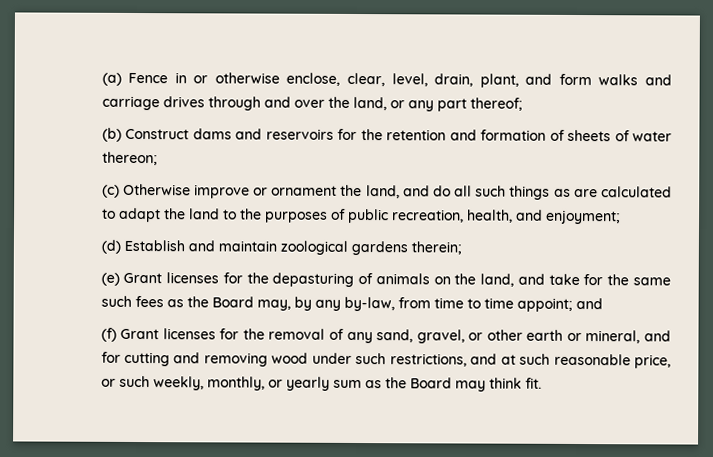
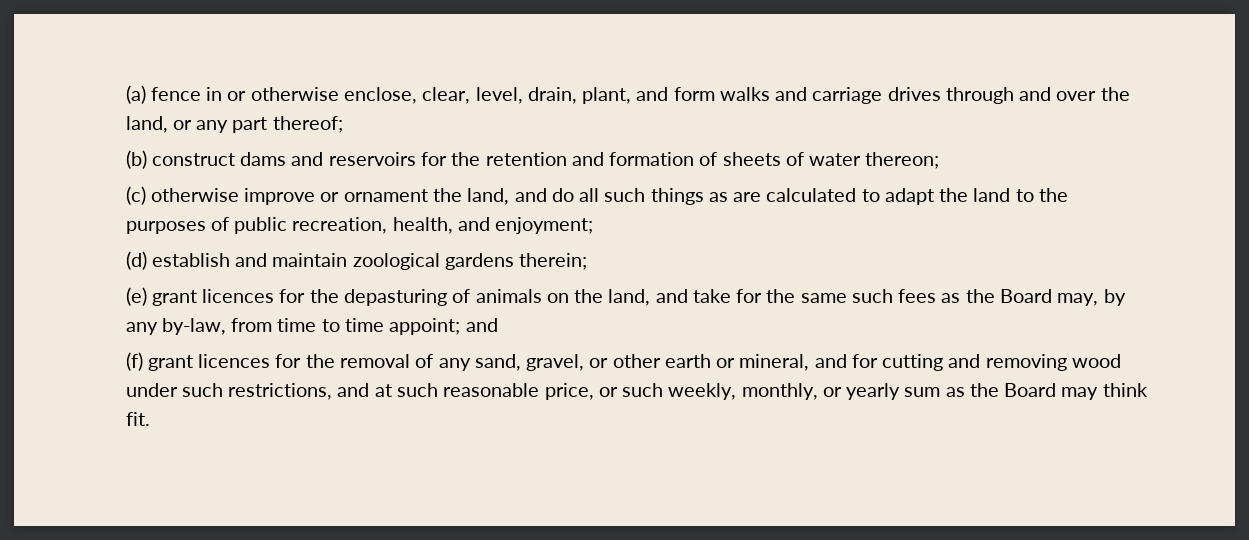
- (a) Fence in or otherwise enclose, clear, level, drain, plant, and form walks and carriage drives through and over the land, or any part thereof;
+ (a) fence in or otherwise enclose, clear, level, drain, plant, and form walks and carriage drives through and over the land, or any part thereof;
- (b) Construct dams and reservoirs for the retention and formation of sheets of water thereon;
+ (b) construct dams and reservoirs for the retention and formation of sheets of water thereon;
- (c) Otherwise improve or ornament the land, and do all such things as are calculated to adapt the land to the purposes of public recreation, health, and enjoyment;
+ (c) otherwise improve or ornament the land, and do all such things as are calculated to adapt the land to the purposes of public recreation, health, and enjoyment;
- (d) Establish and maintain zoological gardens therein;
+ (d) establish and maintain zoological gardens therein;
- (e) Grant licenses for the depasturing of animals on the land, and take for the same such fees as the Board may, by any by-law, from time to time appoint; and
+ (e) grant licences for the depasturing of animals on the land, and take for the same such fees as the Board may, by any by-law, from time to time appoint; and
- (f) Grant licenses for the removal of any sand, gravel, or other earth or mineral, and for cutting and removing wood under such restrictions, and at such reasonable price, or such weekly, monthly, or yearly sum as the Board may think fit.
+ (f) grant licences for the removal of any sand, gravel, or other earth or mineral, and for cutting and removing wood under such restrictions, and at such reasonable price, or such weekly, monthly, or yearly sum as the Board may think fit.

